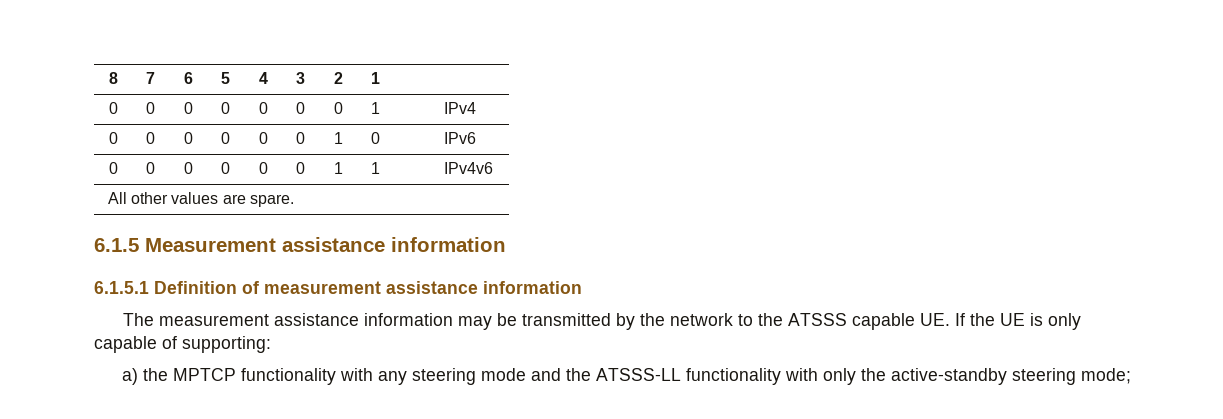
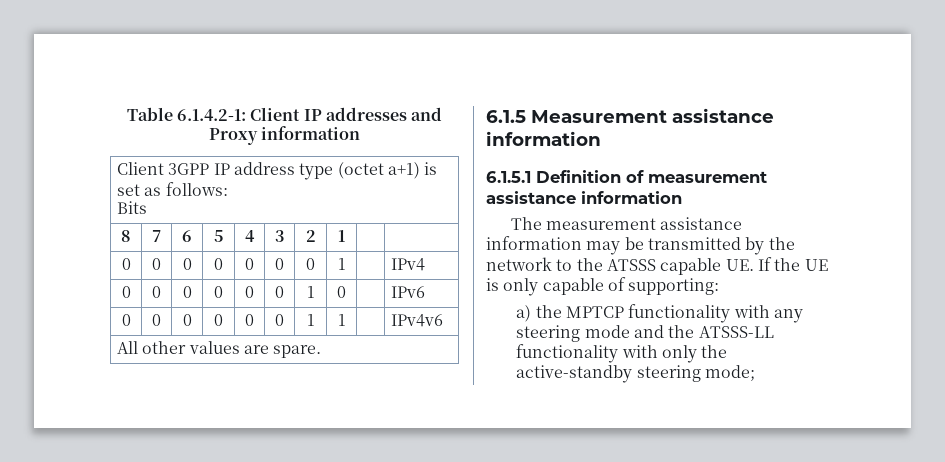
+ Table 6.1.4.2-1: Client IP addresses and Proxy information
+ Client 3GPP IP address type (octet a+1) is set as follows:
+ Bits

